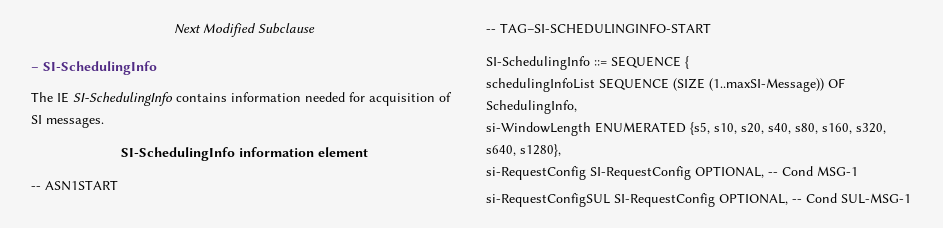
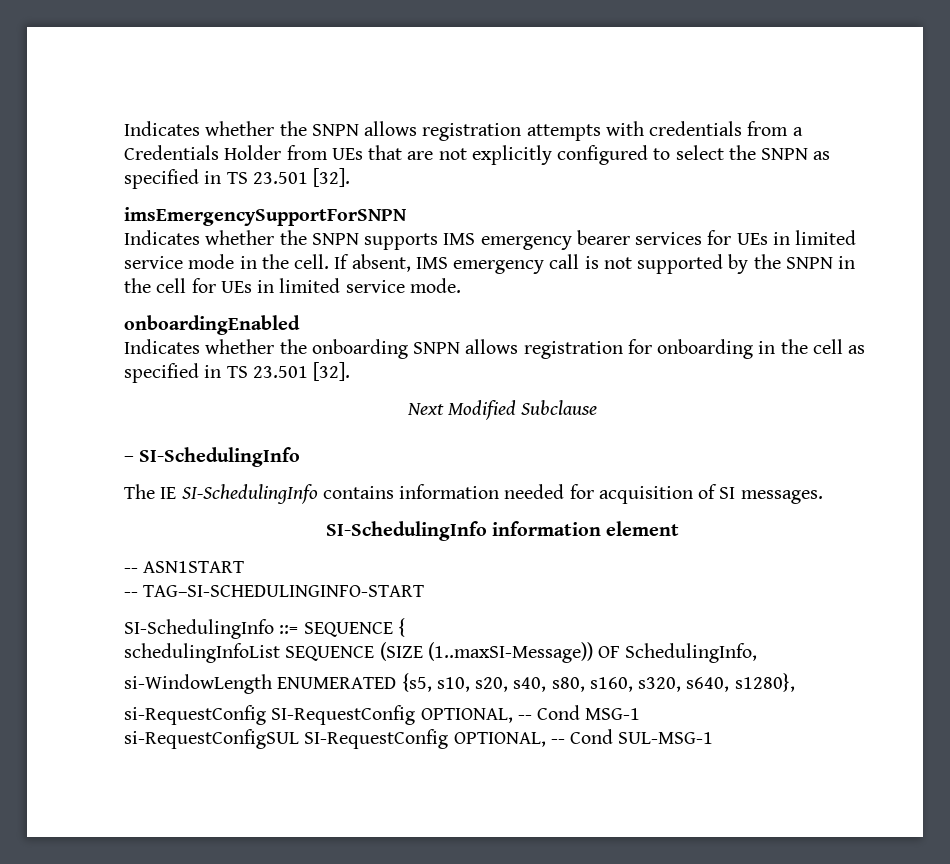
+ Indicates whether the SNPN allows registration attempts with credentials from a Credentials Holder from UEs that are not explicitly configured to select the SNPN as specified in TS 23.501 [32].
+ imsEmergencySupportForSNPN
+ Indicates whether the SNPN supports IMS emergency bearer services for UEs in limited service mode in the cell. If absent, IMS emergency call is not supported by the SNPN in the cell for UEs in limited service mode.
+ onboardingEnabled
+ Indicates whether the onboarding SNPN allows registration for onboarding in the cell as specified in TS 23.501 [32].

